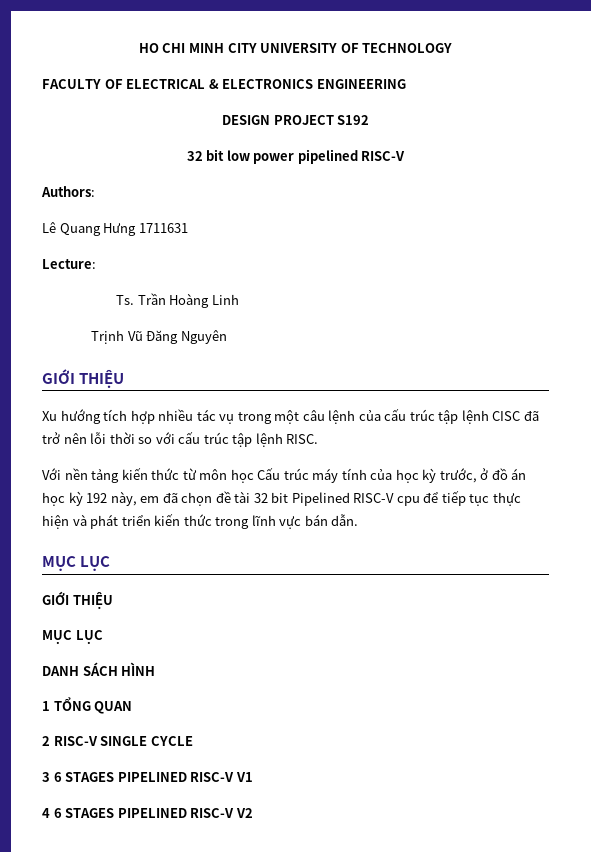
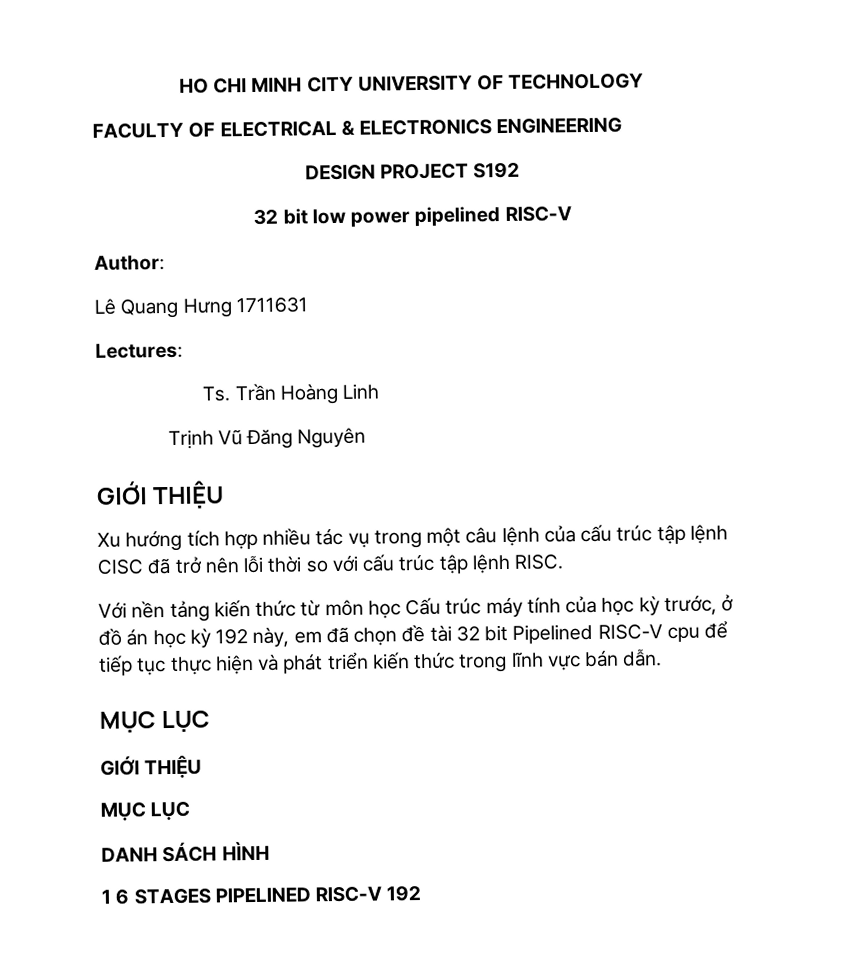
- Authors:
+ Author:
- Lecture:
+ Lectures:
- 1 TỔNG QUAN
- 2 RISC-V SINGLE CYCLE
- 3 6 STAGES PIPELINED RISC-V V1
- 4 6 STAGES PIPELINED RISC-V V2
+ 1 6 STAGES PIPELINED RISC-V 192

